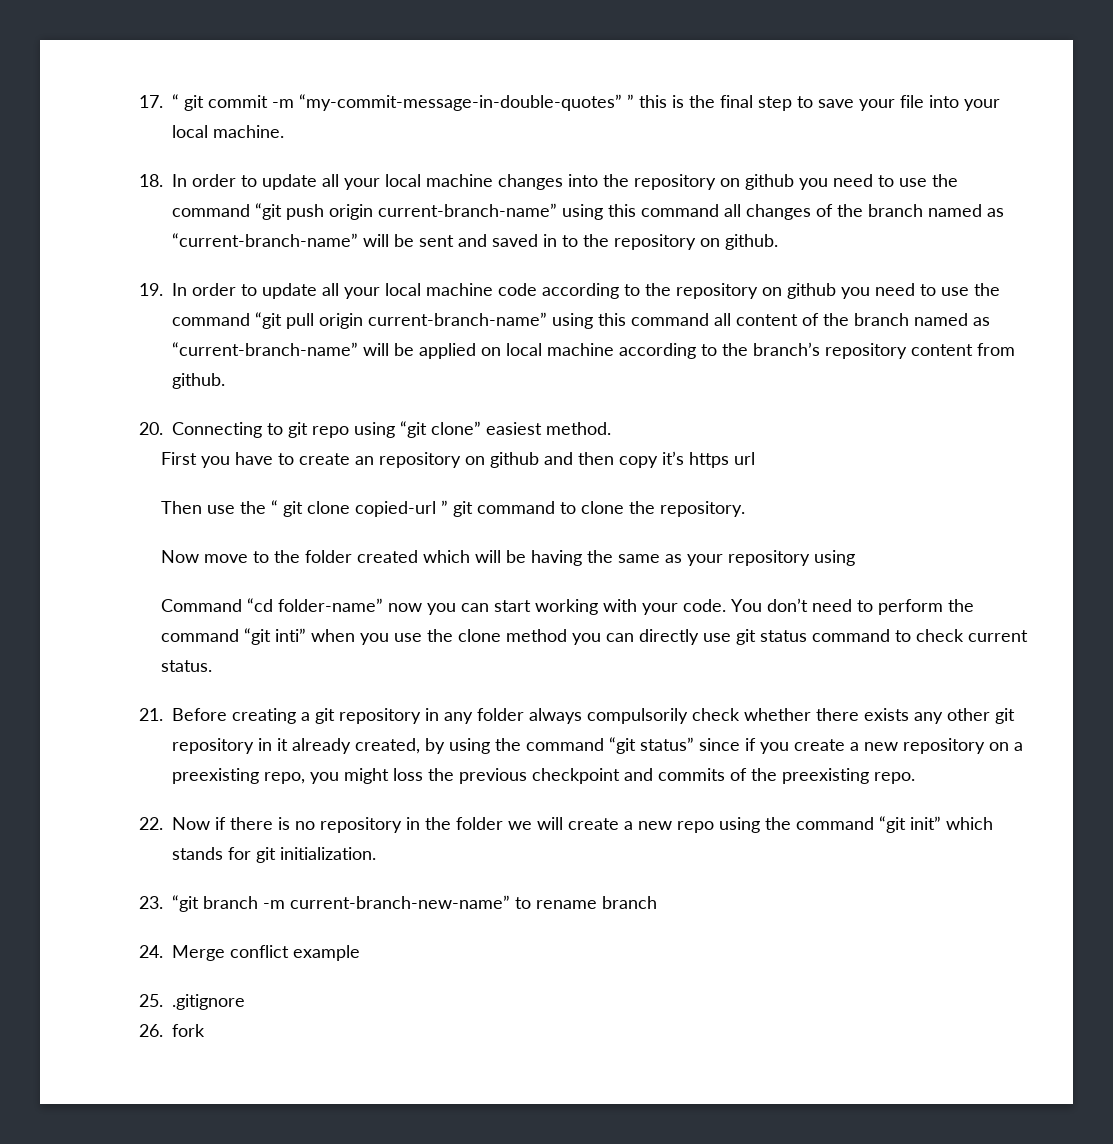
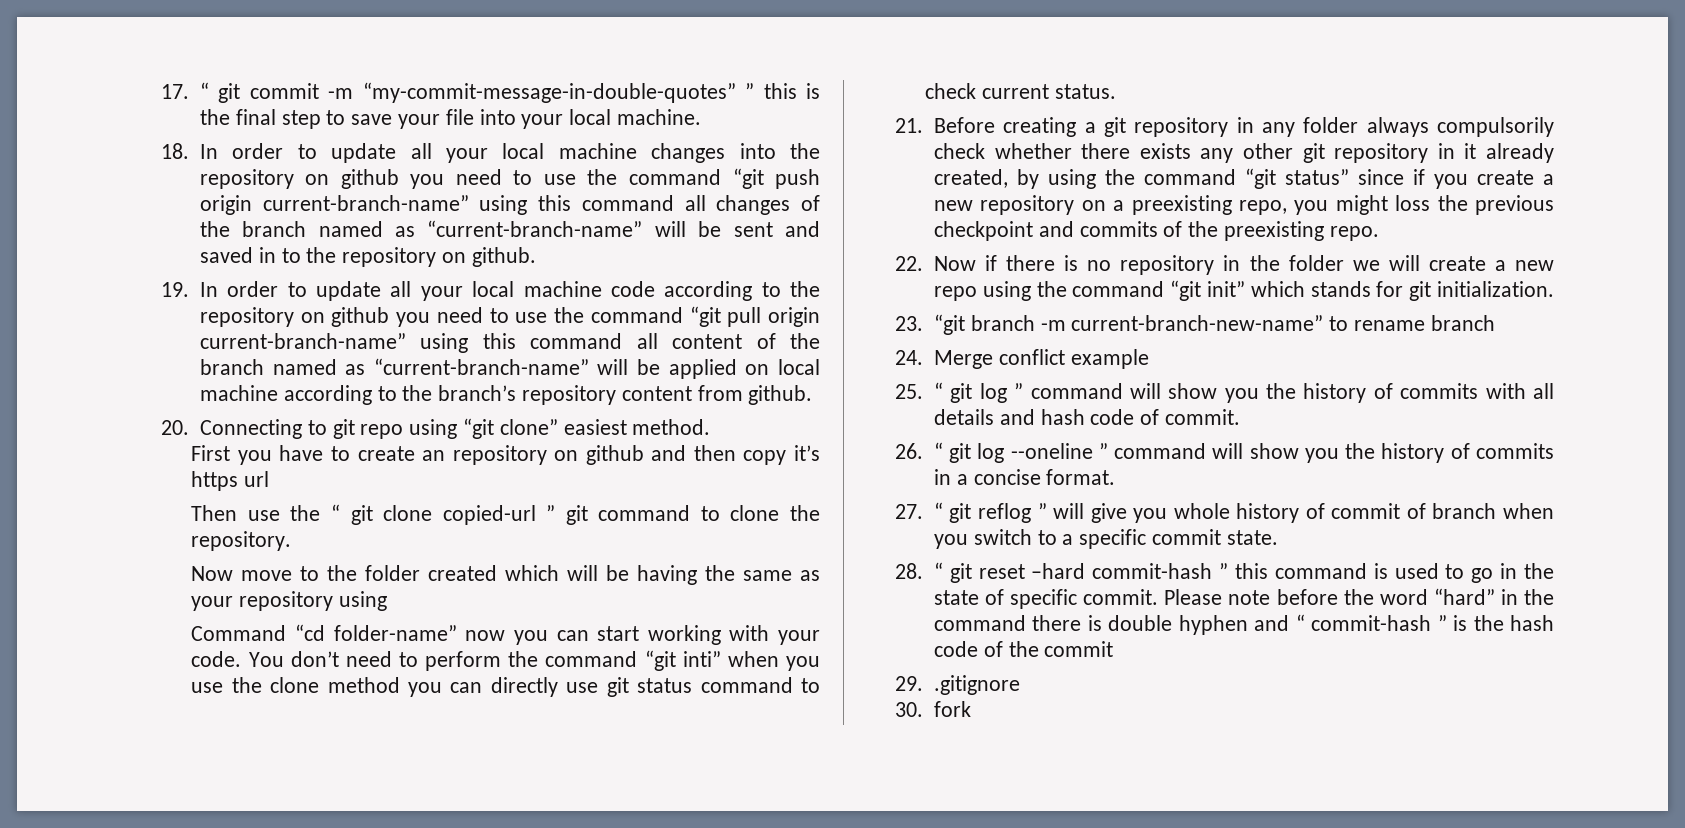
- 25. .gitignore
+ 25. “ git log ” command will show you the history of commits with all details and hash code of commit.
+ 26. “ git log --oneline ” command will show you the history of commits in a concise format.
+ 27. “ git reflog ” will give you whole history of commit of branch when you switch to a specific commit state.
+ 28. “ git reset –hard commit-hash ” this command is used to go in the state of specific commit. Please note before the word “hard” in the command there is double hyphen and “ commit-hash ” is the hash code of the commit
+ 29. .gitignore
- 26. fork
+ 30. fork

